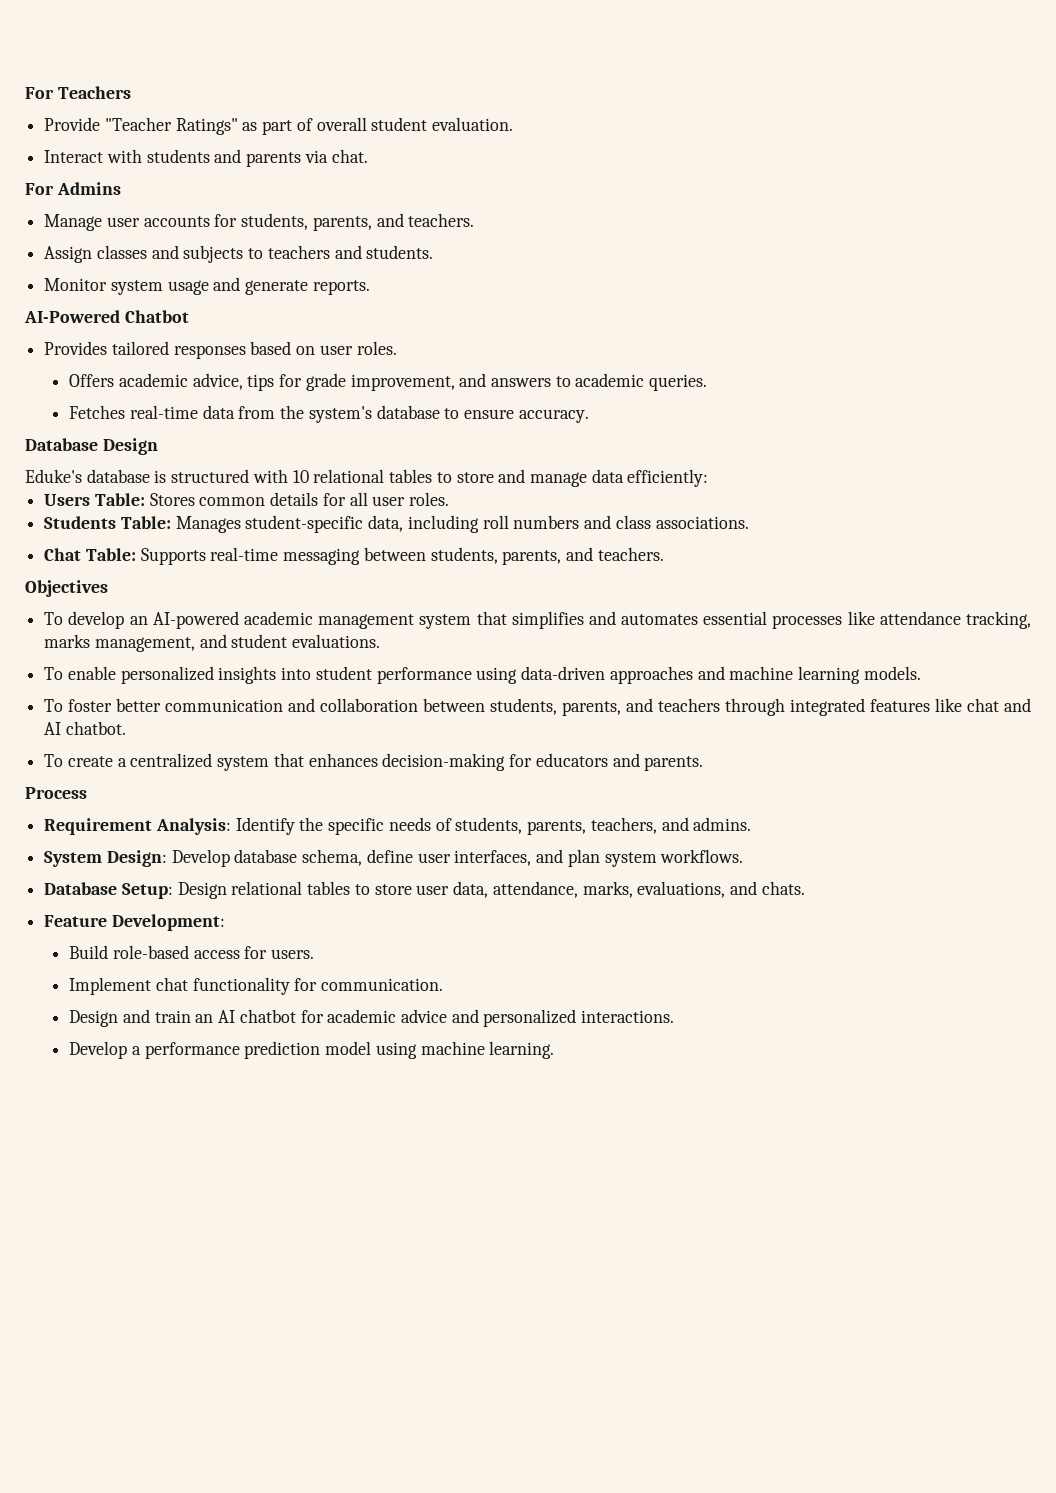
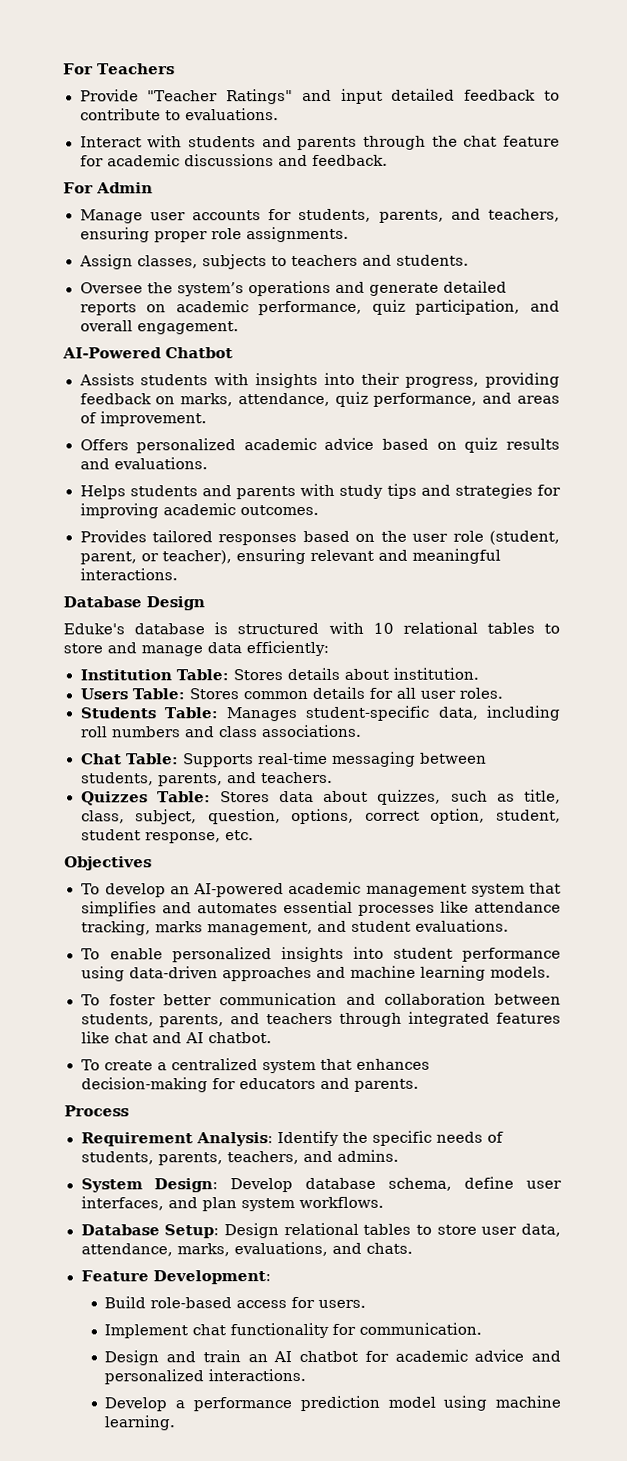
- Provide "Teacher Ratings" as part of overall student evaluation.
+ Provide "Teacher Ratings" and input detailed feedback to contribute to evaluations.
- Interact with students and parents via chat.
- For Admins
+ Interact with students and parents through the chat feature for academic discussions and feedback.
+ For Admin
- Manage user accounts for students, parents, and teachers.
+ Manage user accounts for students, parents, and teachers, ensuring proper role assignments.
- Assign classes and subjects to teachers and students.
+ Assign classes, subjects to teachers and students.
- Monitor system usage and generate reports.
+ Oversee the system’s operations and generate detailed reports on academic performance, quiz participation, and overall engagement.
  AI-Powered Chatbot
+ Assists students with insights into their progress, providing feedback on marks, attendance, quiz performance, and areas of improvement.
+ Offers personalized academic advice based on quiz results and evaluations.
+ Helps students and parents with study tips and strategies for improving academic outcomes.
- Provides tailored responses based on user roles.
- Offers academic advice, tips for grade improvement, and answers to academic queries.
- Fetches real-time data from the system's database to ensure accuracy.
+ Provides tailored responses based on the user role (student, parent, or teacher), ensuring relevant and meaningful interactions.
+ Institution Table: Stores details about institution.
+ Quizzes Table: Stores data about quizzes, such as title, class, subject, question, options, correct option, student, student response, etc.

